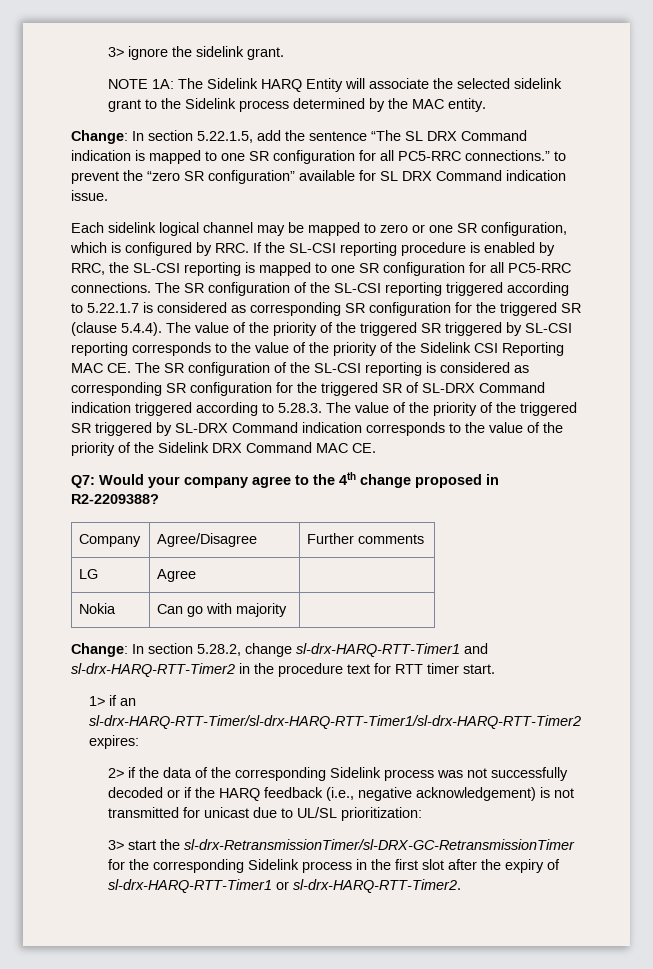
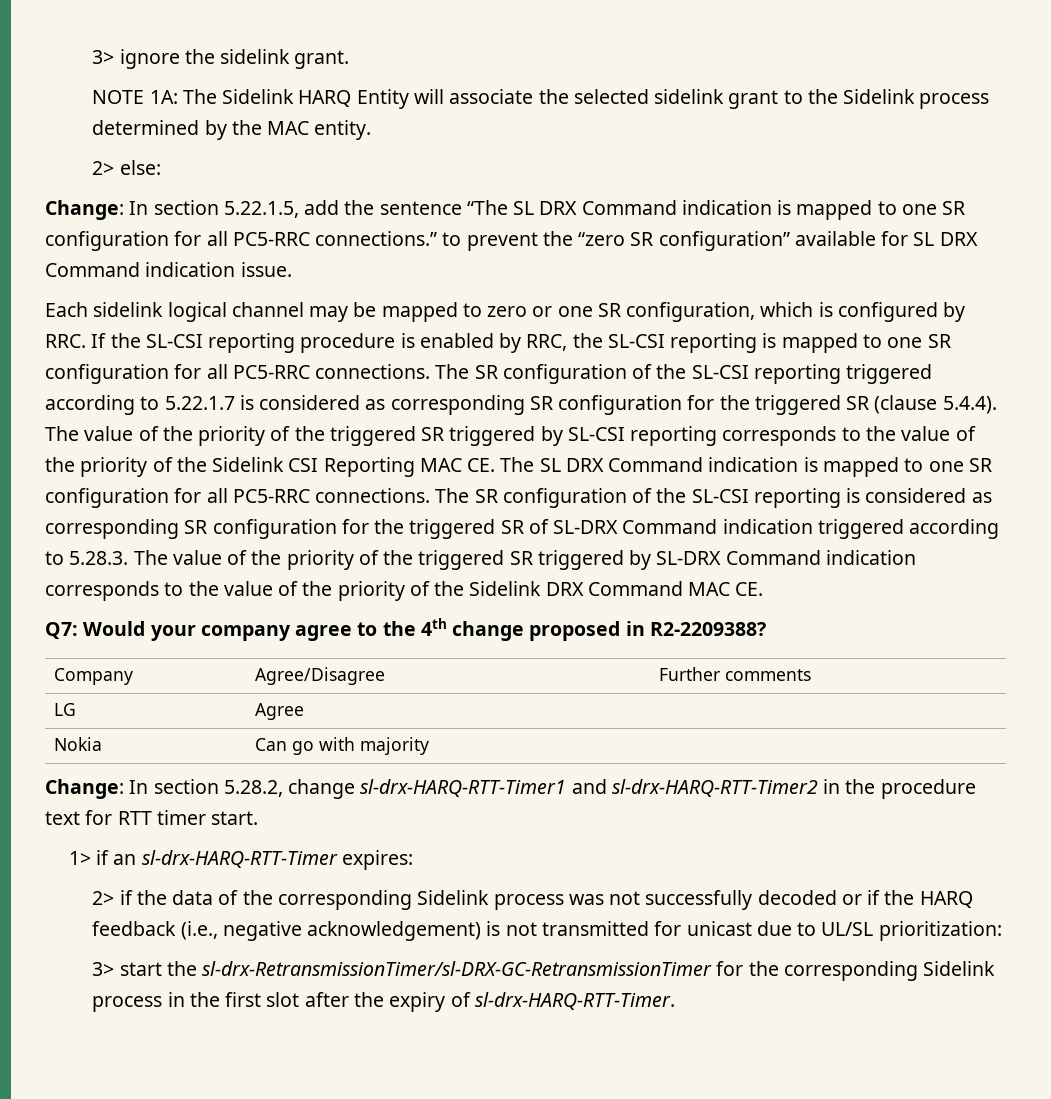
+ 2> else:
- The SR configuration of the SL-CSI reporting triggered according to 5.22.1.7 is considered as corresponding SR configuration for the triggered SR (clause 5.4.4). The value of the priority of the triggered SR triggered by SL-CSI reporting corresponds to the value of the priority of the Sidelink CSI Reporting MAC CE. The SR configuration of the SL-CSI reporting is considered as corresponding SR configuration for the triggered SR of SL-DRX Command indication triggered according to 5.28.3. The value of the priority of the triggered SR triggered by SL-DRX Command indication corresponds to the value of the priority of the Sidelink DRX Command MAC CE.
+ The SR configuration of the SL-CSI reporting triggered according to 5.22.1.7 is considered as corresponding SR configuration for the triggered SR (clause 5.4.4). The value of the priority of the triggered SR triggered by SL-CSI reporting corresponds to the value of the priority of the Sidelink CSI Reporting MAC CE. The SL DRX Command indication is mapped to one SR configuration for all PC5-RRC connections. The SR configuration of the SL-CSI reporting is considered as corresponding SR configuration for the triggered SR of SL-DRX Command indication triggered according to 5.28.3. The value of the priority of the triggered SR triggered by SL-DRX Command indication corresponds to the value of the priority of the Sidelink DRX Command MAC CE.
- 1> if an sl-drx-HARQ-RTT-Timer/sl-drx-HARQ-RTT-Timer1/sl-drx-HARQ-RTT-Timer2 expires:
+ 1> if an sl-drx-HARQ-RTT-Timer expires:
- 3> start the sl-drx-RetransmissionTimer/sl-DRX-GC-RetransmissionTimer for the corresponding Sidelink process in the first slot after the expiry of sl-drx-HARQ-RTT-Timer1 or sl-drx-HARQ-RTT-Timer2.
+ 3> start the sl-drx-RetransmissionTimer/sl-DRX-GC-RetransmissionTimer for the corresponding Sidelink process in the first slot after the expiry of sl-drx-HARQ-RTT-Timer.

